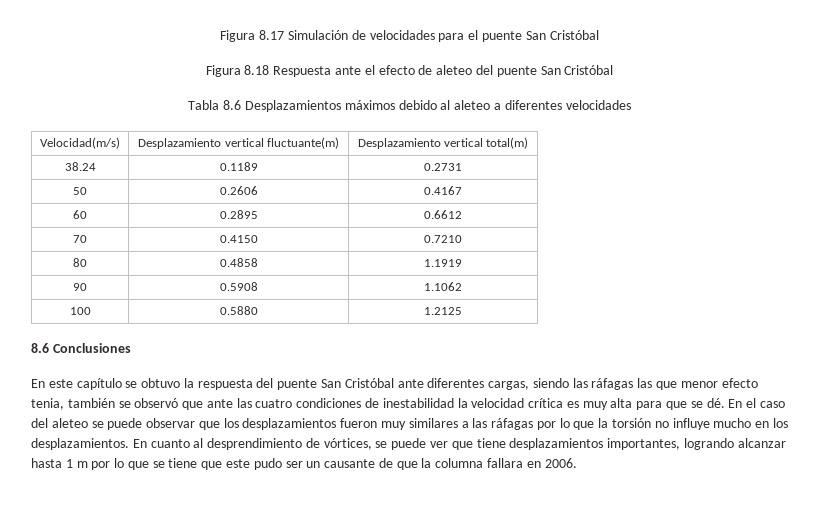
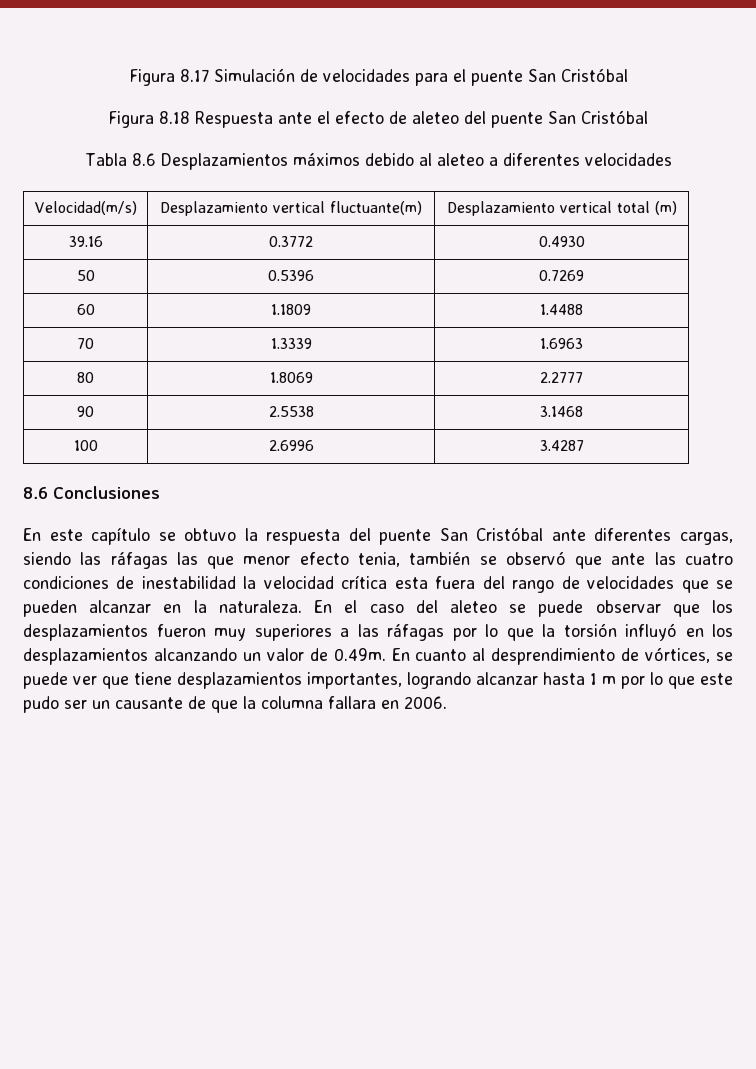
- Velocidad(m/s) | Desplazamiento vertical fluctuante(m) | Desplazamiento vertical total(m)
- 38.24 | 0.1189 | 0.2731
+ Velocidad(m/s) | Desplazamiento vertical fluctuante(m) | Desplazamiento vertical total (m)
+ 39.16 | 0.3772 | 0.4930
- 50 | 0.2606 | 0.4167
+ 50 | 0.5396 | 0.7269
- 60 | 0.2895 | 0.6612
+ 60 | 1.1809 | 1.4488
- 70 | 0.4150 | 0.7210
+ 70 | 1.3339 | 1.6963
- 80 | 0.4858 | 1.1919
+ 80 | 1.8069 | 2.2777
- 90 | 0.5908 | 1.1062
+ 90 | 2.5538 | 3.1468
- 100 | 0.5880 | 1.2125
+ 100 | 2.6996 | 3.4287
- En este capítulo se obtuvo la respuesta del puente San Cristóbal ante diferentes cargas, siendo las ráfagas las que menor efecto tenia, también se observó que ante las cuatro condiciones de inestabilidad la velocidad crítica es muy alta para que se dé.
+ En este capítulo se obtuvo la respuesta del puente San Cristóbal ante diferentes cargas, siendo las ráfagas las que menor efecto tenia, también se observó que ante las cuatro condiciones de inestabilidad la velocidad crítica esta fuera del rango de velocidades que se pueden alcanzar en la naturaleza.
- En el caso del aleteo se puede observar que los desplazamientos fueron muy similares a las ráfagas por lo que la torsión no influye mucho en los desplazamientos. En cuanto al desprendimiento de vórtices, se puede ver que tiene desplazamientos importantes, logrando alcanzar hasta 1 m por lo que se tiene que este pudo ser un causante de que la columna fallara en 2006.
+ En el caso del aleteo se puede observar que los desplazamientos fueron muy superiores a las ráfagas por lo que la torsión influyó en los desplazamientos alcanzando un valor de 0.49m. En cuanto al desprendimiento de vórtices, se puede ver que tiene desplazamientos importantes, logrando alcanzar hasta 1 m por lo que este pudo ser un causante de que la columna fallara en 2006.

